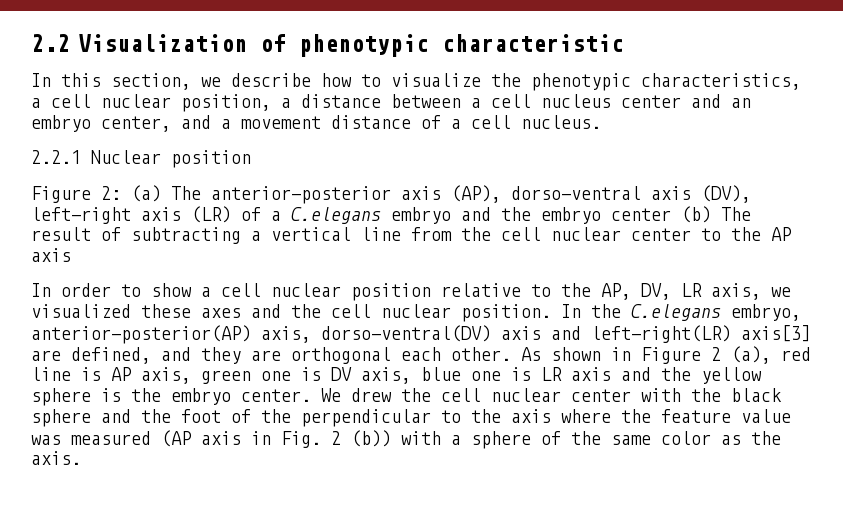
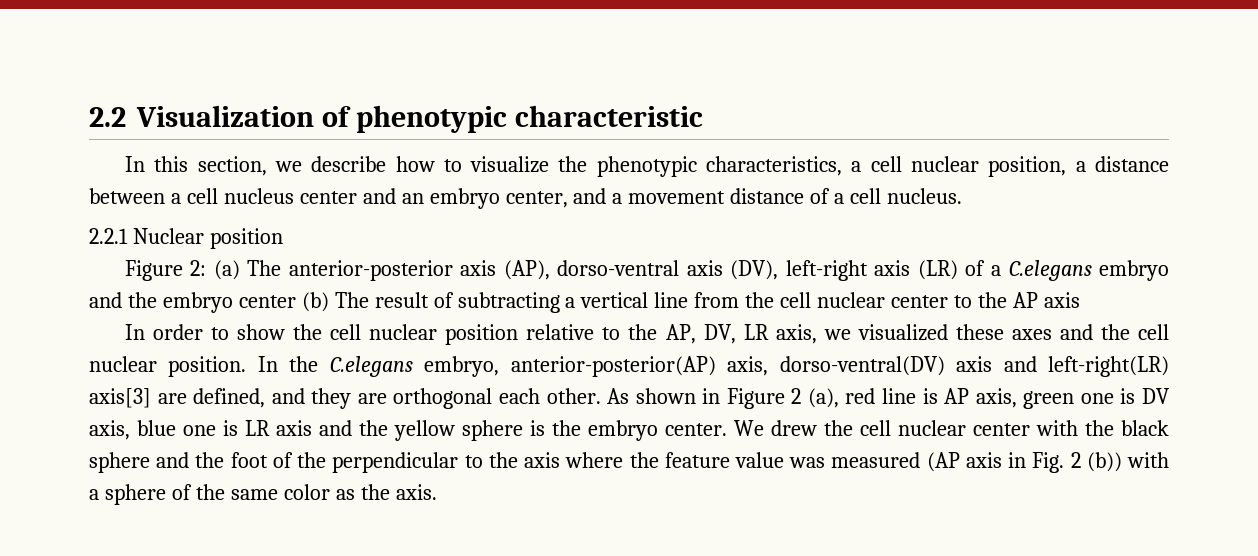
- In order to show a cell nuclear position relative to the AP, DV, LR axis, we visualized these axes and the cell nuclear position.
+ In order to show the cell nuclear position relative to the AP, DV, LR axis, we visualized these axes and the cell nuclear position.

